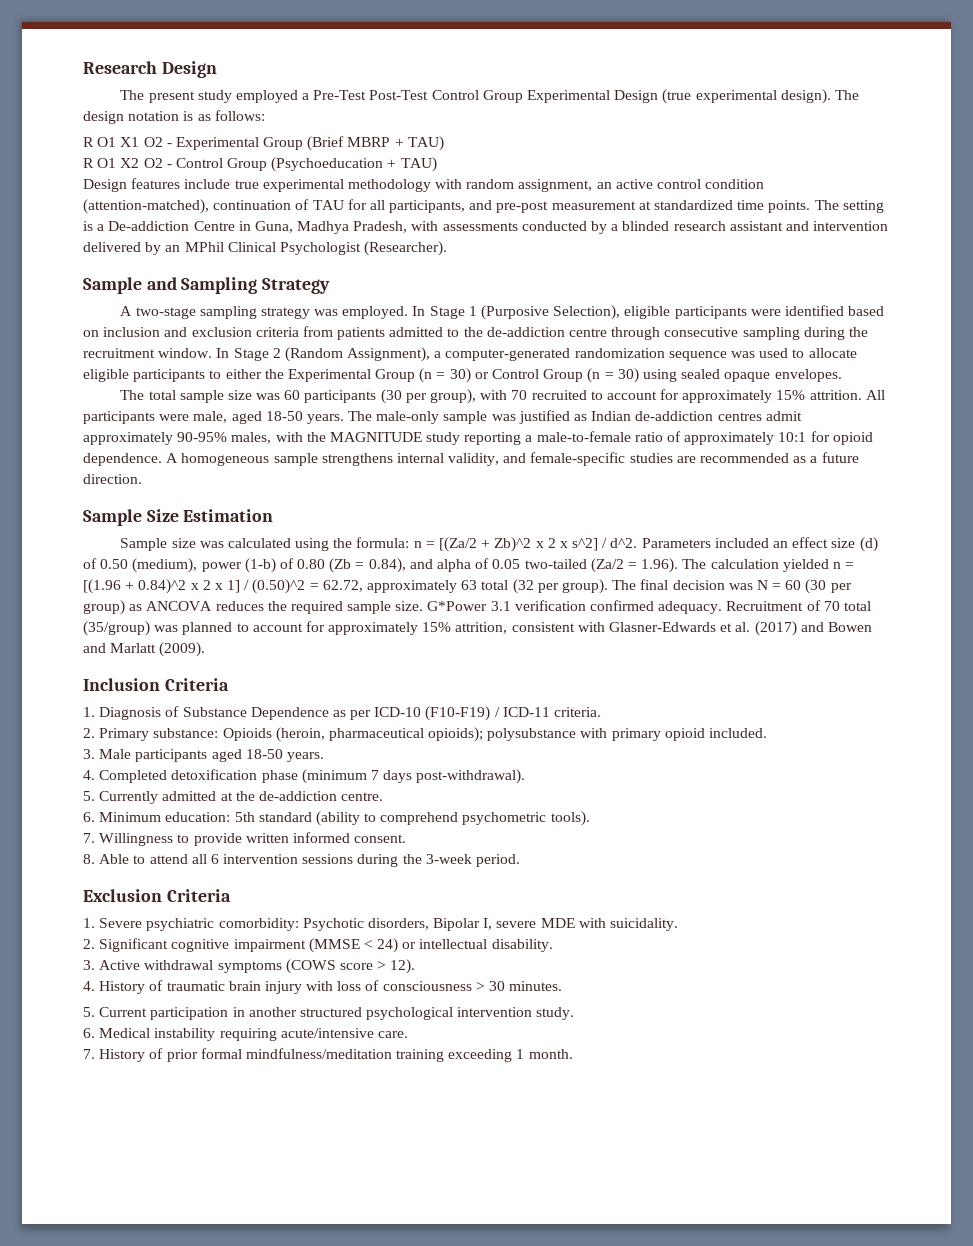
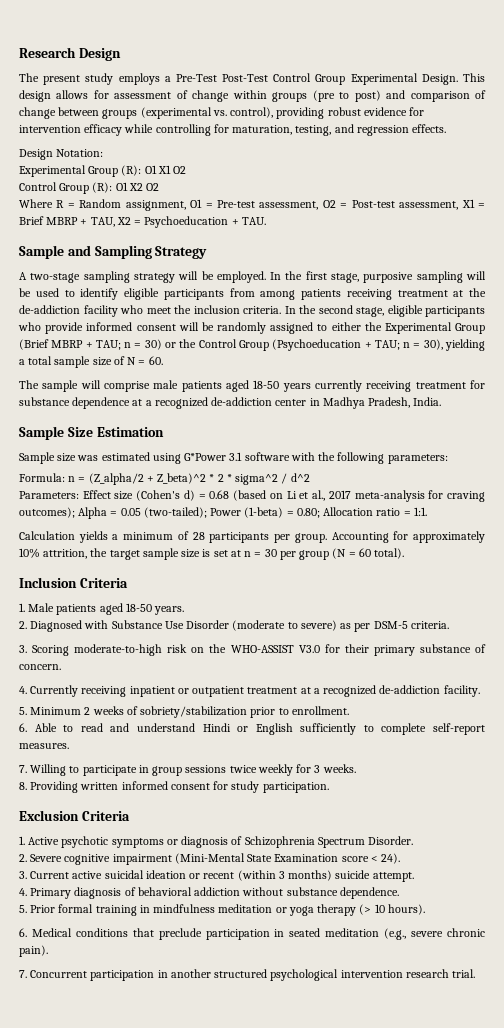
- The present study employed a Pre-Test Post-Test Control Group Experimental Design (true experimental design). The design notation is as follows:
- R O1 X1 O2 - Experimental Group (Brief MBRP + TAU)
- R O1 X2 O2 - Control Group (Psychoeducation + TAU)
- Design features include true experimental methodology with random assignment, an active control condition (attention-matched), continuation of TAU for all participants, and pre-post measurement at standardized time points. The setting is a De-addiction Centre in Guna, Madhya Pradesh, with assessments conducted by a blinded research assistant and intervention delivered by an MPhil Clinical Psychologist (Researcher).
+ The present study employs a Pre-Test Post-Test Control Group Experimental Design. This design allows for assessment of change within groups (pre to post) and comparison of change between groups (experimental vs. control), providing robust evidence for intervention efficacy while controlling for maturation, testing, and regression effects.
+ Design Notation:
+ Experimental Group (R): O1 X1 O2
+ Control Group (R): O1 X2 O2
+ Where R = Random assignment, O1 = Pre-test assessment, O2 = Post-test assessment, X1 = Brief MBRP + TAU, X2 = Psychoeducation + TAU.
- A two-stage sampling strategy was employed. In Stage 1 (Purposive Selection), eligible participants were identified based on inclusion and exclusion criteria from patients admitted to the de-addiction centre through consecutive sampling during the recruitment window. In Stage 2 (Random Assignment), a computer-generated randomization sequence was used to allocate eligible participants to either the Experimental Group (n = 30) or Control Group (n = 30) using sealed opaque envelopes.
- The total sample size was 60 participants (30 per group), with 70 recruited to account for approximately 15% attrition. All participants were male, aged 18-50 years. The male-only sample was justified as Indian de-addiction centres admit approximately 90-95% males, with the MAGNITUDE study reporting a male-to-female ratio of approximately 10:1 for opioid dependence. A homogeneous sample strengthens internal validity, and female-specific studies are recommended as a future direction.
+ A two-stage sampling strategy will be employed. In the first stage, purposive sampling will be used to identify eligible participants from among patients receiving treatment at the de-addiction facility who meet the inclusion criteria. In the second stage, eligible participants who provide informed consent will be randomly assigned to either the Experimental Group (Brief MBRP + TAU; n = 30) or the Control Group (Psychoeducation + TAU; n = 30), yielding a total sample size of N = 60.
+ The sample will comprise male patients aged 18-50 years currently receiving treatment for substance dependence at a recognized de-addiction center in Madhya Pradesh, India.
- Sample size was calculated using the formula: n = [(Za/2 + Zb)^2 x 2 x s^2] / d^2. Parameters included an effect size (d) of 0.50 (medium), power (1-b) of 0.80 (Zb = 0.84), and alpha of 0.05 two-tailed (Za/2 = 1.96). The calculation yielded n = [(1.96 + 0.84)^2 x 2 x 1] / (0.50)^2 = 62.72, approximately 63 total (32 per group). The final decision was N = 60 (30 per group) as ANCOVA reduces the required sample size. G*Power 3.1 verification confirmed adequacy. Recruitment of 70 total (35/group) was planned to account for approximately 15% attrition, consistent with Glasner-Edwards et al. (2017) and Bowen and Marlatt (2009).
+ Sample size was estimated using G*Power 3.1 software with the following parameters:
+ Formula: n = (Z_alpha/2 + Z_beta)^2 * 2 * sigma^2 / d^2
+ Parameters: Effect size (Cohen's d) = 0.68 (based on Li et al., 2017 meta-analysis for craving outcomes); Alpha = 0.05 (two-tailed); Power (1-beta) = 0.80; Allocation ratio = 1:1.
+ Calculation yields a minimum of 28 participants per group. Accounting for approximately 10% attrition, the target sample size is set at n = 30 per group (N = 60 total).
  Inclusion Criteria
- 1. Diagnosis of Substance Dependence as per ICD-10 (F10-F19) / ICD-11 criteria.
- 2. Primary substance: Opioids (heroin, pharmaceutical opioids); polysubstance with primary opioid included.
- 3. Male participants aged 18-50 years.
- 4. Completed detoxification phase (minimum 7 days post-withdrawal).
- 5. Currently admitted at the de-addiction centre.
- 6. Minimum education: 5th standard (ability to comprehend psychometric tools).
- 7. Willingness to provide written informed consent.
- 8. Able to attend all 6 intervention sessions during the 3-week period.
+ 1. Male patients aged 18-50 years.
+ 2. Diagnosed with Substance Use Disorder (moderate to severe) as per DSM-5 criteria.
+ 3. Scoring moderate-to-high risk on the WHO-ASSIST V3.0 for their primary substance of concern.
+ 4. Currently receiving inpatient or outpatient treatment at a recognized de-addiction facility.
+ 5. Minimum 2 weeks of sobriety/stabilization prior to enrollment.
+ 6. Able to read and understand Hindi or English sufficiently to complete self-report measures.
+ 7. Willing to participate in group sessions twice weekly for 3 weeks.
+ 8. Providing written informed consent for study participation.
  Exclusion Criteria
- 1. Severe psychiatric comorbidity: Psychotic disorders, Bipolar I, severe MDE with suicidality.
- 2. Significant cognitive impairment (MMSE < 24) or intellectual disability.
- 3. Active withdrawal symptoms (COWS score > 12).
- 4. History of traumatic brain injury with loss of consciousness > 30 minutes.
- 5. Current participation in another structured psychological intervention study.
- 6. Medical instability requiring acute/intensive care.
- 7. History of prior formal mindfulness/meditation training exceeding 1 month.
+ 1. Active psychotic symptoms or diagnosis of Schizophrenia Spectrum Disorder.
+ 2. Severe cognitive impairment (Mini-Mental State Examination score < 24).
+ 3. Current active suicidal ideation or recent (within 3 months) suicide attempt.
+ 4. Primary diagnosis of behavioral addiction without substance dependence.
+ 5. Prior formal training in mindfulness meditation or yoga therapy (> 10 hours).
+ 6. Medical conditions that preclude participation in seated meditation (e.g., severe chronic pain).
+ 7. Concurrent participation in another structured psychological intervention research trial.

